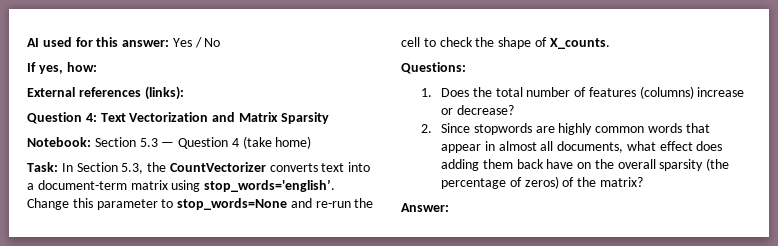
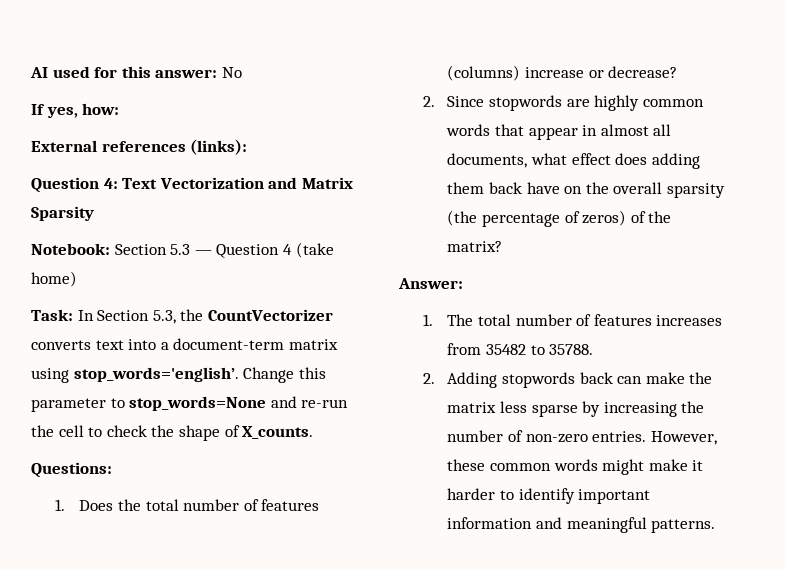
- AI used for this answer: Yes / No
+ AI used for this answer: No
+ 1. The total number of features increases from 35482 to 35788.
+ 2. Adding stopwords back can make the matrix less sparse by increasing the number of non-zero entries. However, these common words might make it harder to identify important information and meaningful patterns.

